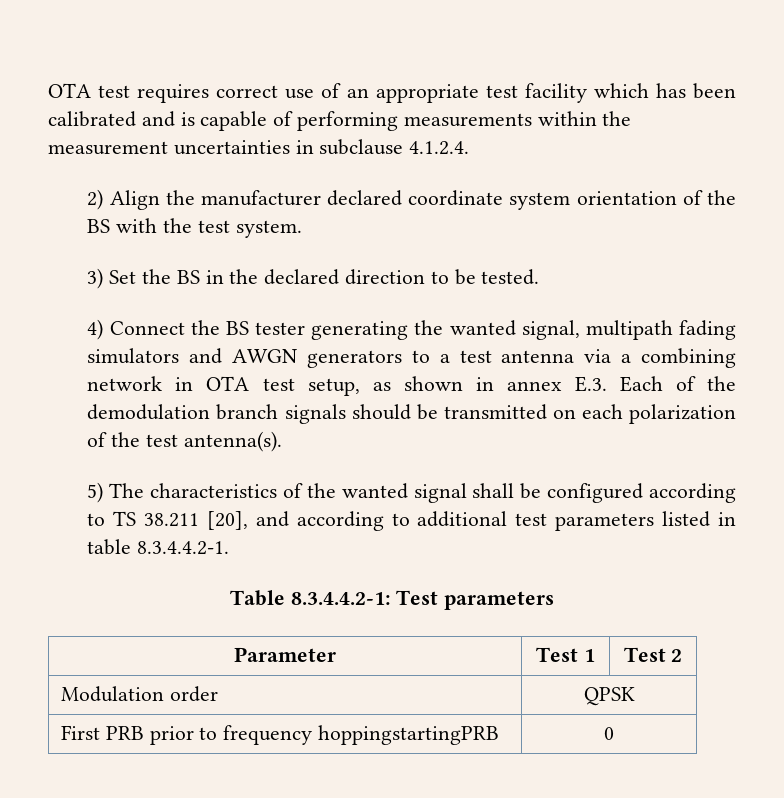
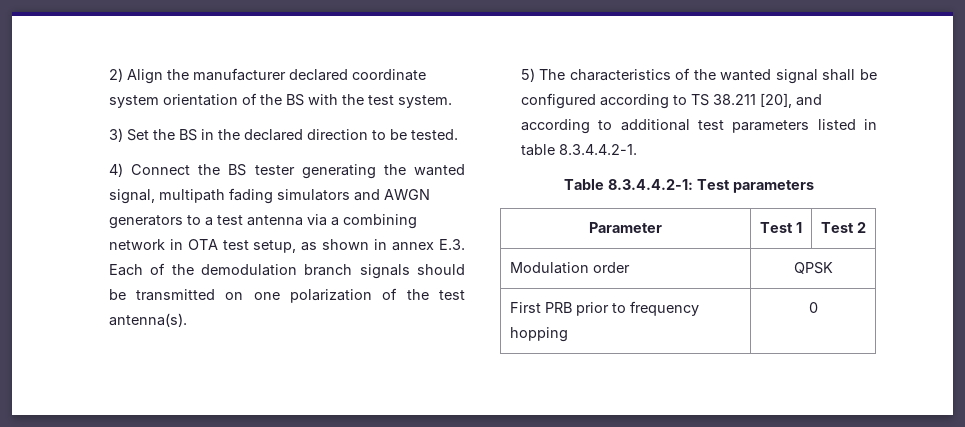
- OTA test requires correct use of an appropriate test facility which has been calibrated and is capable of performing measurements within the measurement uncertainties in subclause 4.1.2.4.
- 4) Connect the BS tester generating the wanted signal, multipath fading simulators and AWGN generators to a test antenna via a combining network in OTA test setup, as shown in annex E.3. Each of the demodulation branch signals should be transmitted on each polarization of the test antenna(s).
+ 4) Connect the BS tester generating the wanted signal, multipath fading simulators and AWGN generators to a test antenna via a combining network in OTA test setup, as shown in annex E.3. Each of the demodulation branch signals should be transmitted on one polarization of the test antenna(s).
- First PRB prior to frequency hoppingstartingPRB | 0
+ First PRB prior to frequency hopping | 0

